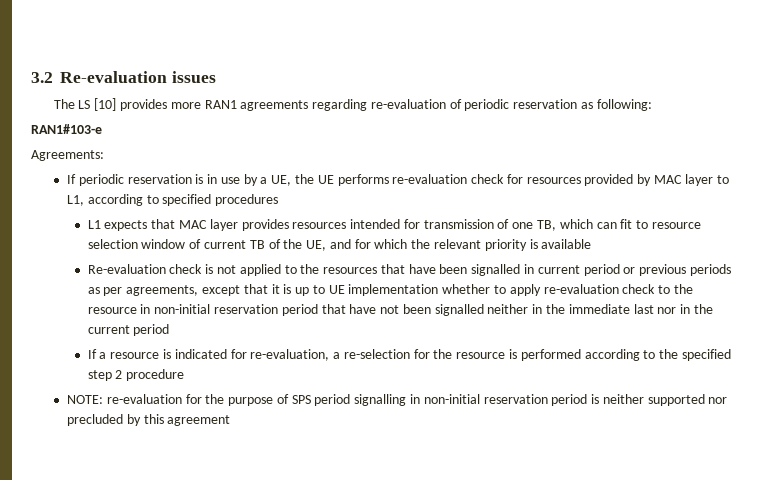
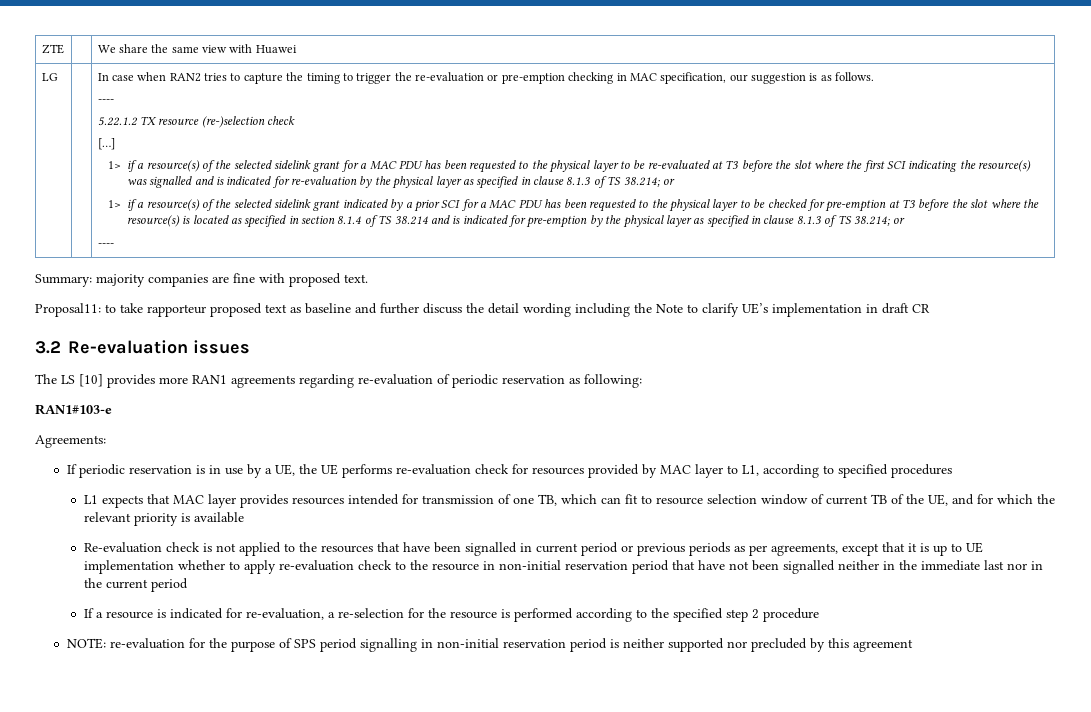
+ ZTE | | We share the same view with Huawei
+ LG | | In case when RAN2 tries to capture the timing to trigger the re-evaluation or pre-emption checking in MAC specification, our suggestion is as follows.
+ ----
+ 5.22.1.2 TX resource (re-)selection check
+ […]
+ 1> if a resource(s) of the selected sidelink grant for a MAC PDU has been requested to the physical layer to be re-evaluated at T3 before the slot where the first SCI indicating the resource(s) was signalled and is indicated for re-evaluation by the physical layer as specified in clause 8.1.3 of TS 38.214; or
+ 1> if a resource(s) of the selected sidelink grant indicated by a prior SCI for a MAC PDU has been requested to the physical layer to be checked for pre-emption at T3 before the slot where the resource(s) is located as specified in section 8.1.4 of TS 38.214 and is indicated for pre-emption by the physical layer as specified in clause 8.1.3 of TS 38.214; or
+ ----
+ Summary: majority companies are fine with proposed text.
+ Proposal11: to take rapporteur proposed text as baseline and further discuss the detail wording including the Note to clarify UE’s implementation in draft CR

